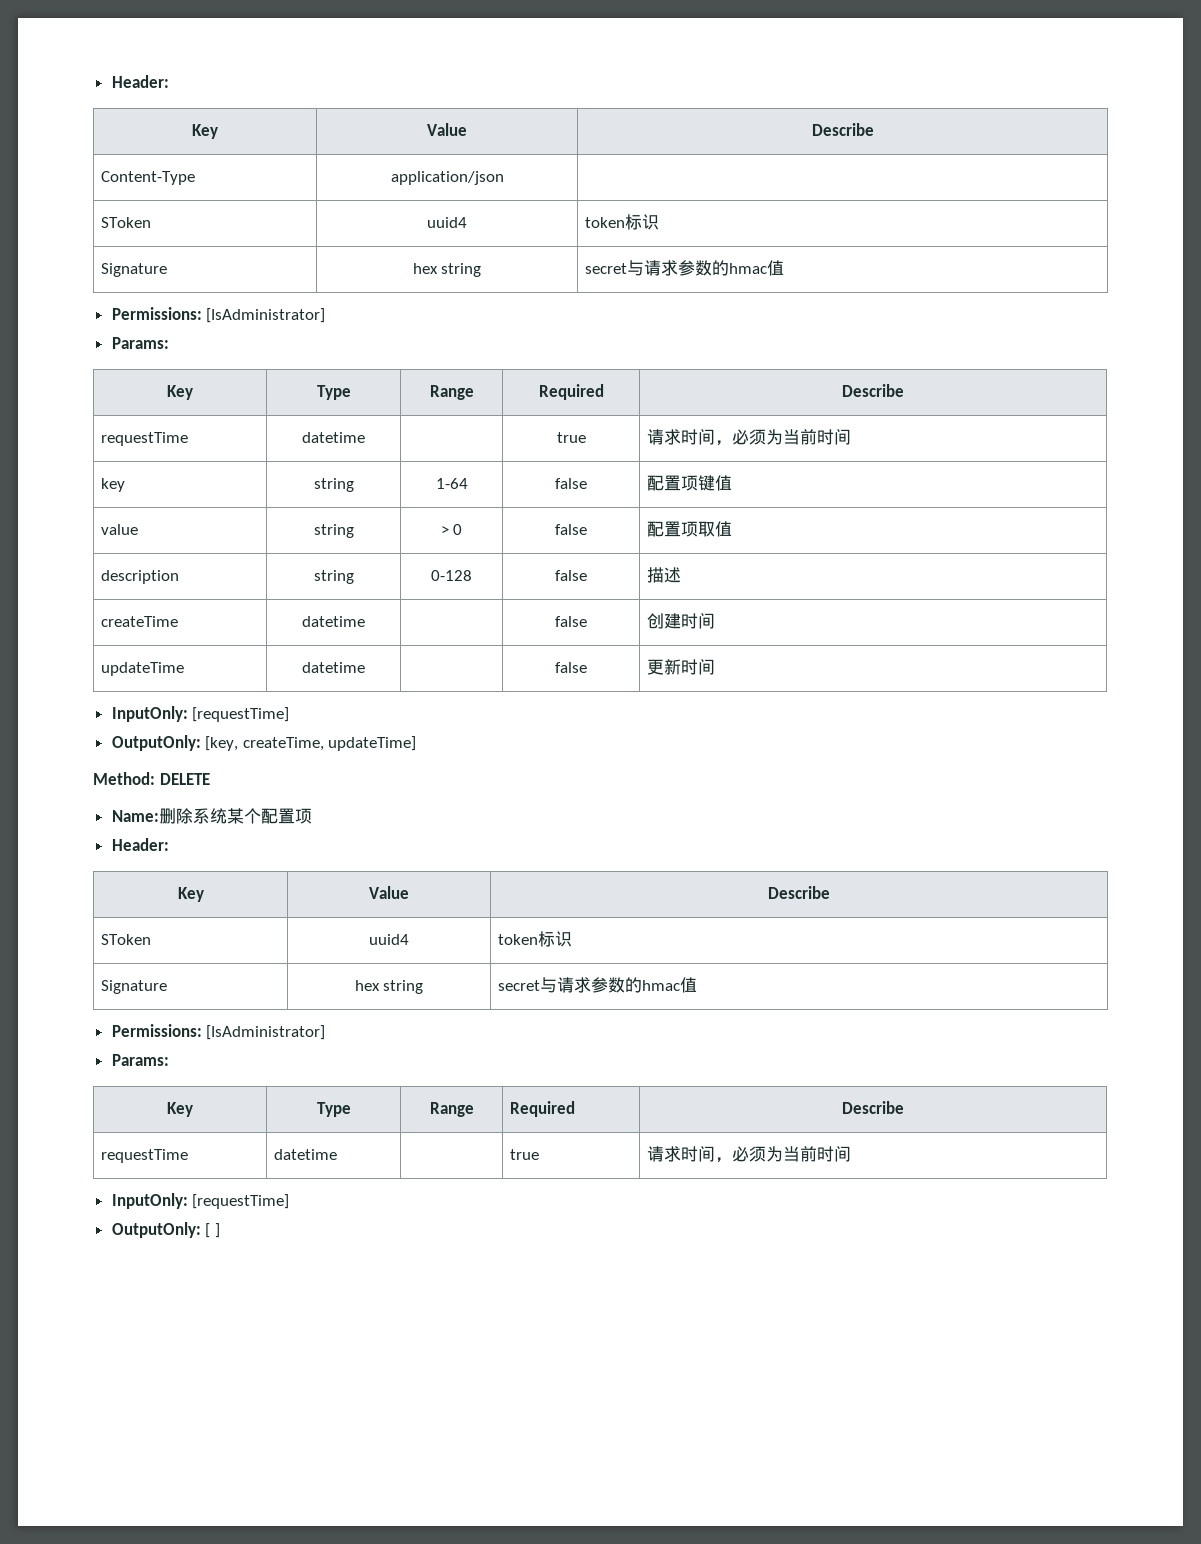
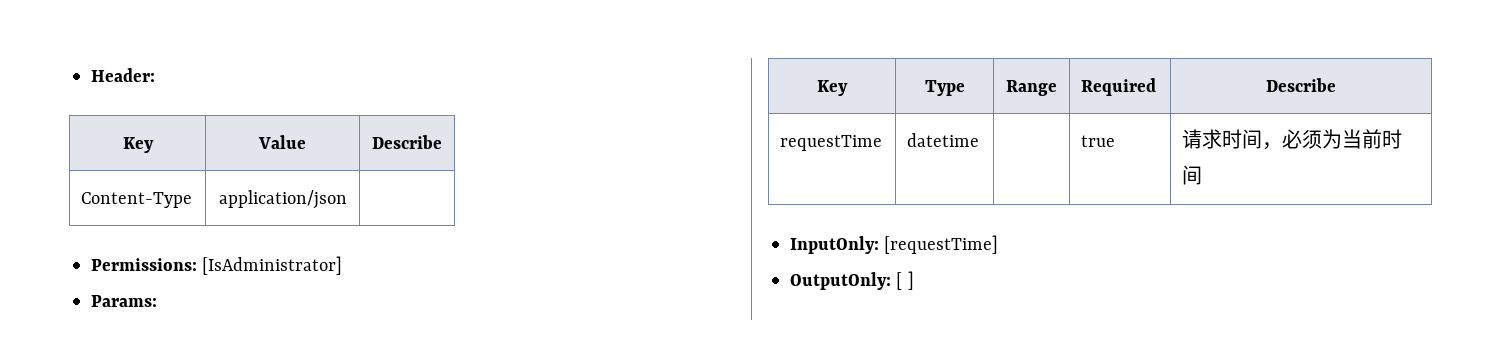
  Content-Type | application/json |
- SToken | uuid4 | token标识
- Signature | hex string | secret与请求参数的hmac值
- Permissions: [IsAdministrator]
- Params:
- Key | Type | Range | Required | Describe
- requestTime | datetime | | true | 请求时间，必须为当前时间
- key | string | 1-64 | false | 配置项键值
- value | string | > 0 | false | 配置项取值
- description | string | 0-128 | false | 描述
- createTime | datetime | | false | 创建时间
- updateTime | datetime | | false | 更新时间
- InputOnly: [requestTime]
- OutputOnly: [key, createTime, updateTime]
- Method: DELETE
- Name:删除系统某个配置项
- Header:
- Key | Value | Describe
- SToken | uuid4 | token标识
- Signature | hex string | secret与请求参数的hmac值

